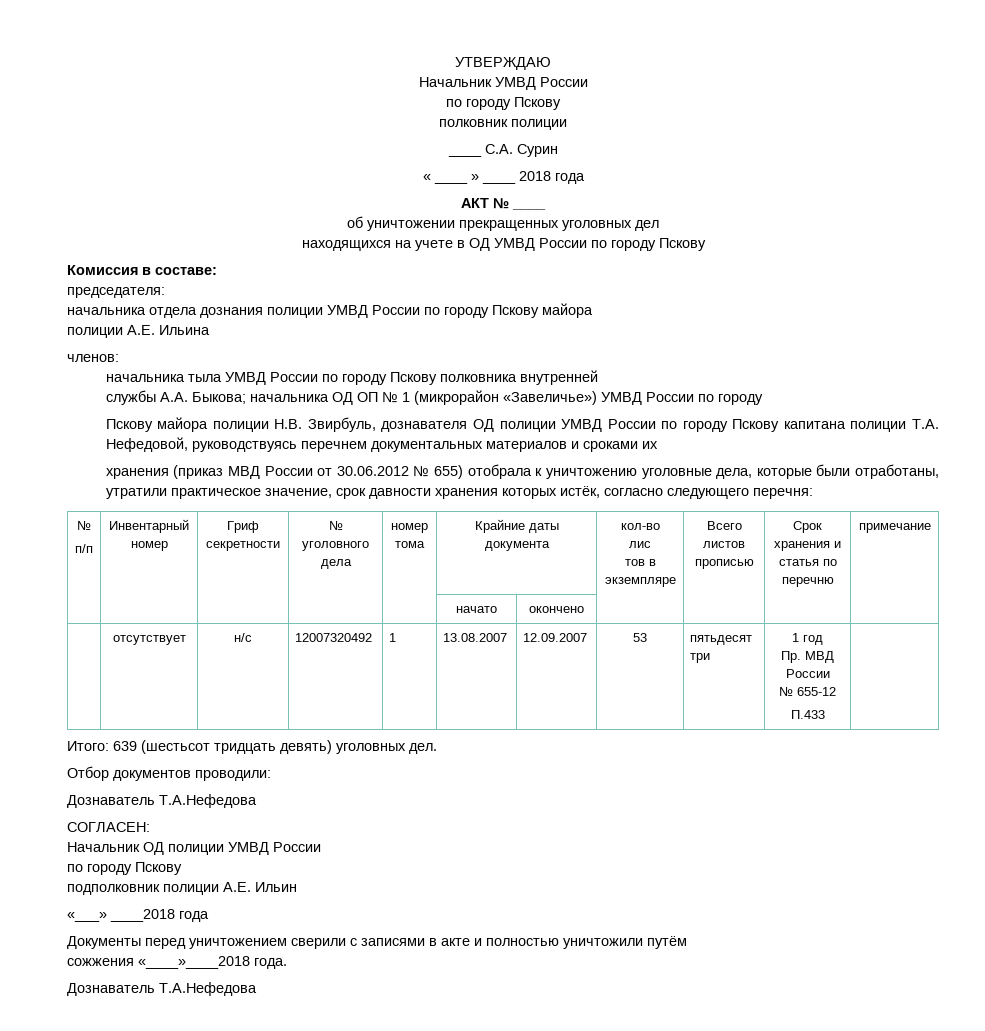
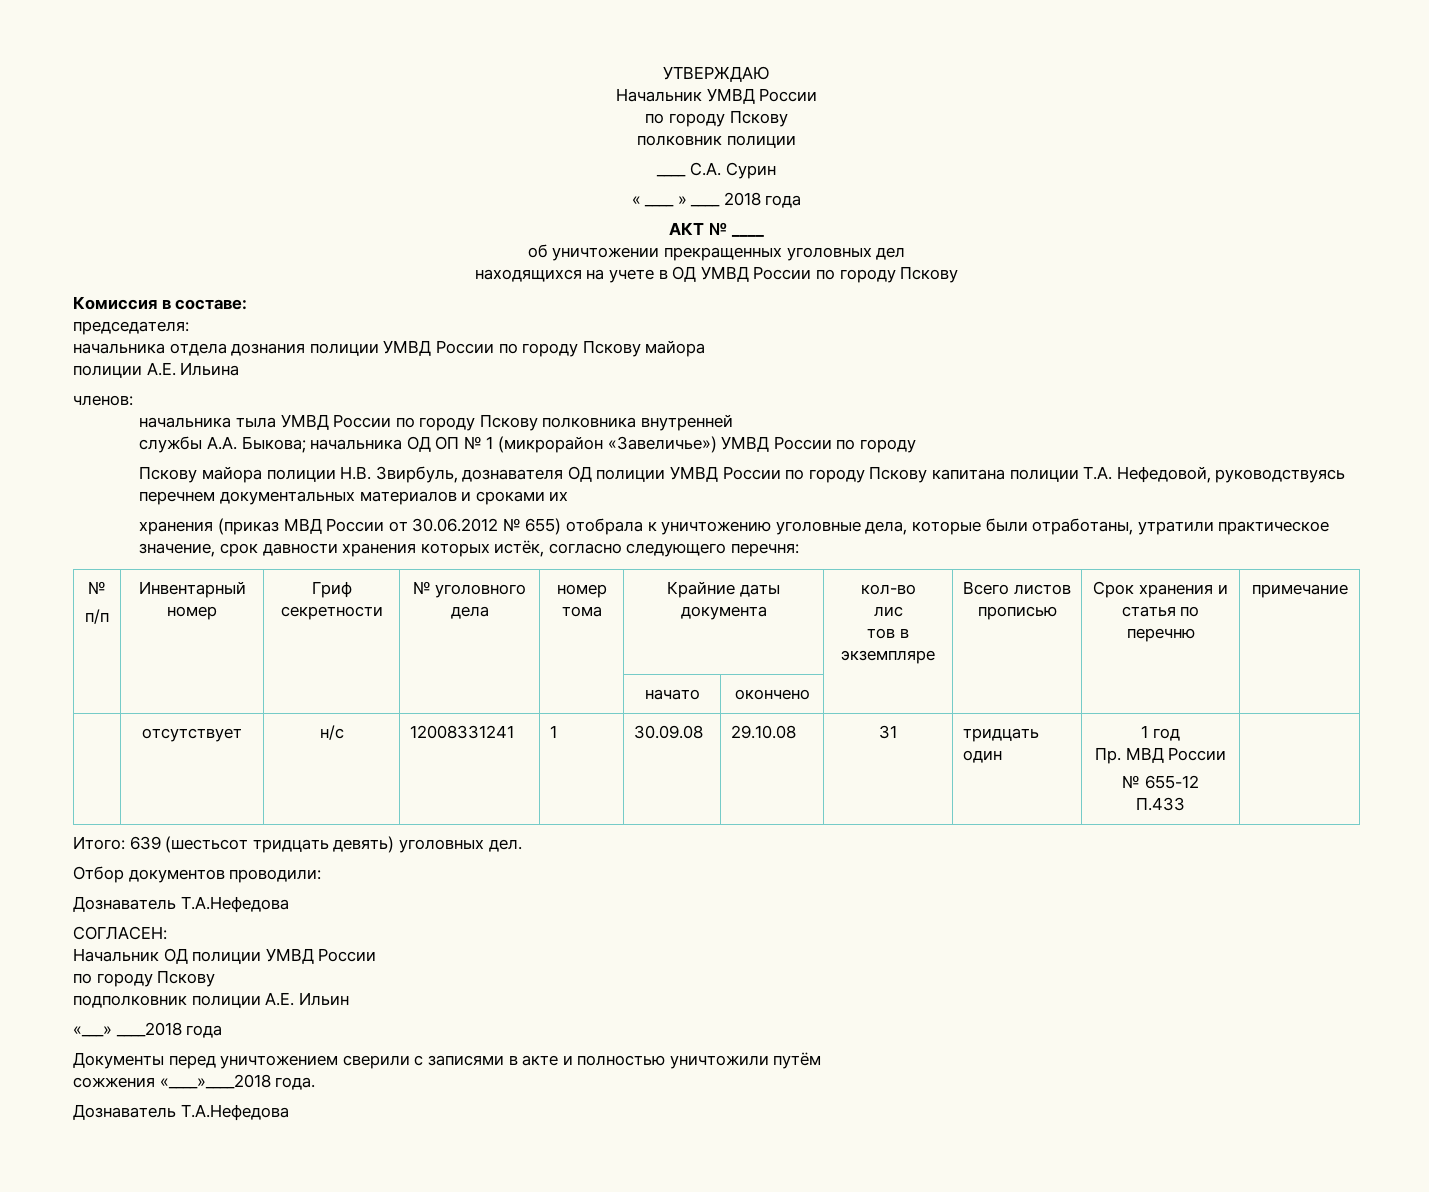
- | отсутствует | н/с | 12007320492 | 1 | 13.08.2007 | 12.09.2007 | 53 | пятьдесят три | 1 год
+ | отсутствует | н/с | 12008331241 | 1 | 30.09.08 | 29.10.08 | 31 | тридцать один | 1 год

